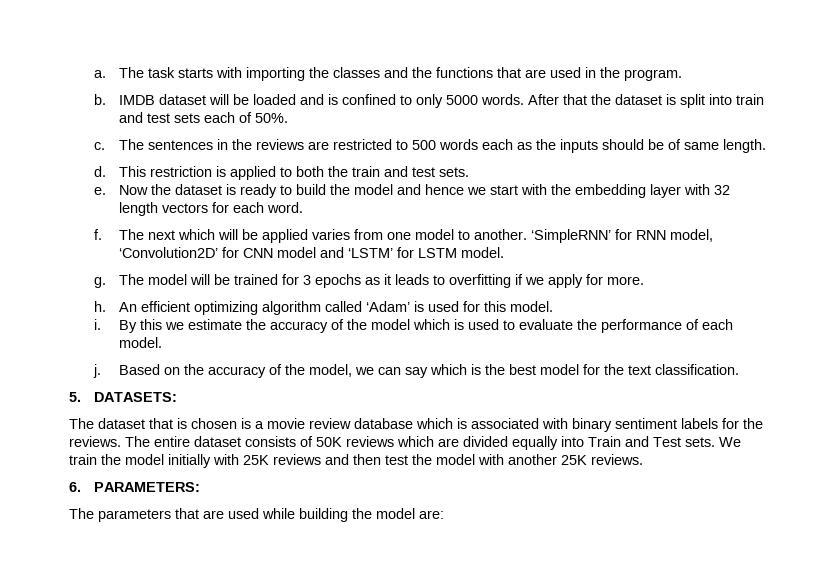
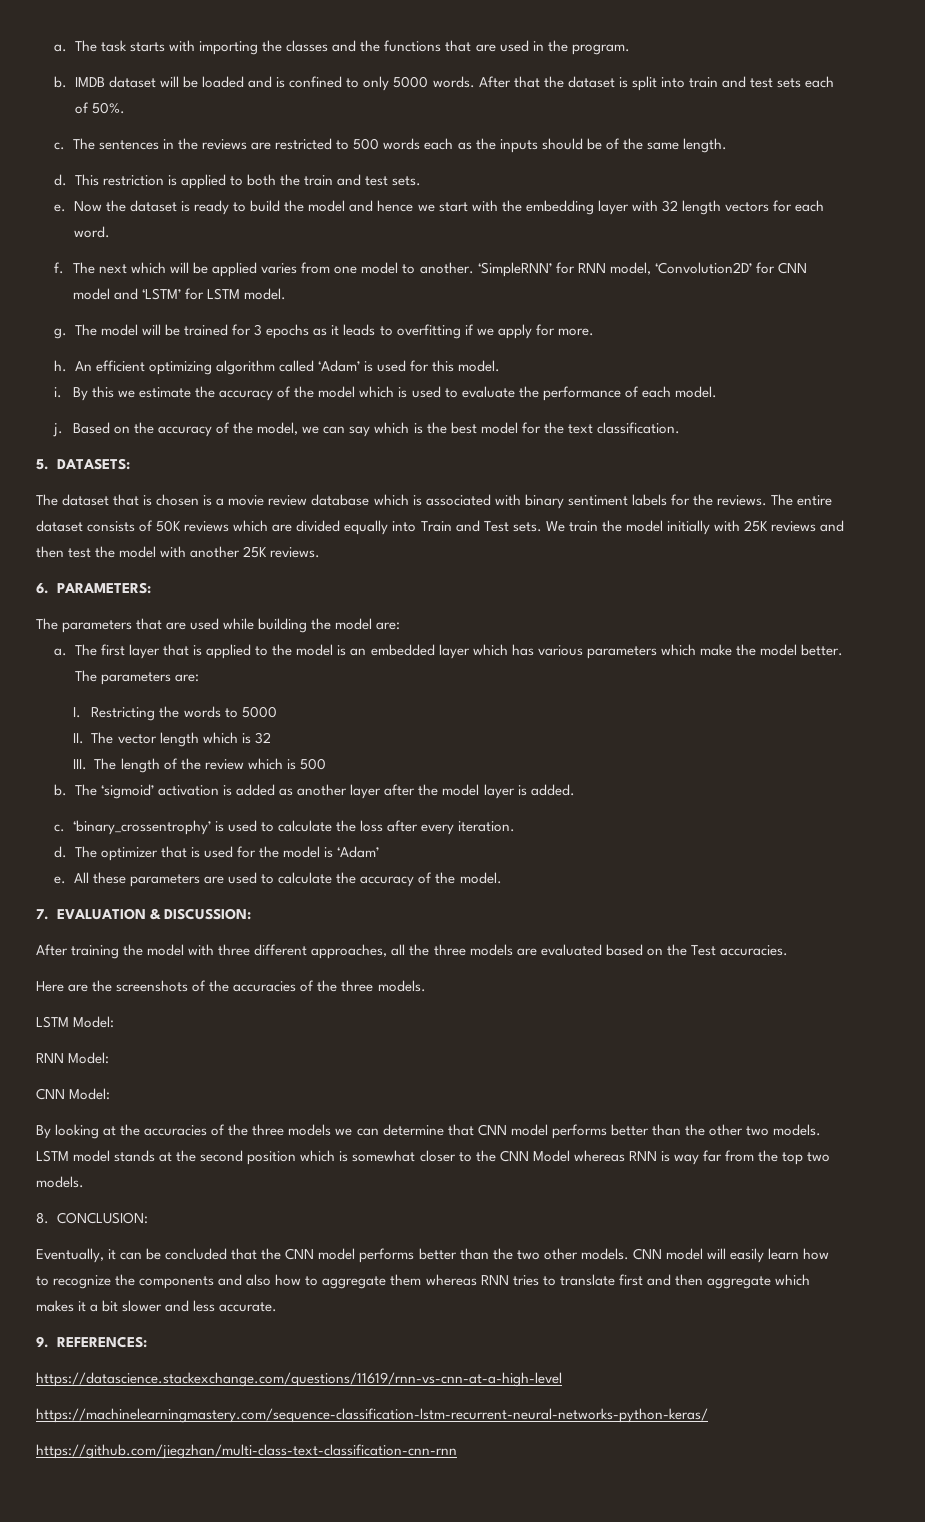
- The sentences in the reviews are restricted to 500 words each as the inputs should be of same length.
+ The sentences in the reviews are restricted to 500 words each as the inputs should be of the same length.
+ a. The first layer that is applied to the model is an embedded layer which has various parameters which make the model better. The parameters are:
+ I. Restricting the words to 5000
+ II. The vector length which is 32
+ III. The length of the review which is 500
+ b. The ‘sigmoid’ activation is added as another layer after the model layer is added.
+ c. ‘binary_crossentrophy’ is used to calculate the loss after every iteration.
+ d. The optimizer that is used for the model is ‘Adam’
+ e. All these parameters are used to calculate the accuracy of the model.
+ 7. EVALUATION & DISCUSSION:
+ After training the model with three different approaches, all the three models are evaluated based on the Test accuracies.
+ Here are the screenshots of the accuracies of the three models.
+ LSTM Model:
+ RNN Model:
+ CNN Model:
+ By looking at the accuracies of the three models we can determine that CNN model performs better than the other two models. LSTM model stands at the second position which is somewhat closer to the CNN Model whereas RNN is way far from the top two models.
+ 8. CONCLUSION:
+ Eventually, it can be concluded that the CNN model performs better than the two other models. CNN model will easily learn how to recognize the components and also how to aggregate them whereas RNN tries to translate first and then aggregate which makes it a bit slower and less accurate.
+ 9. REFERENCES:
+ https://datascience.stackexchange.com/questions/11619/rnn-vs-cnn-at-a-high-level
+ https://machinelearningmastery.com/sequence-classification-lstm-recurrent-neural-networks-python-keras/
+ https://github.com/jiegzhan/multi-class-text-classification-cnn-rnn

